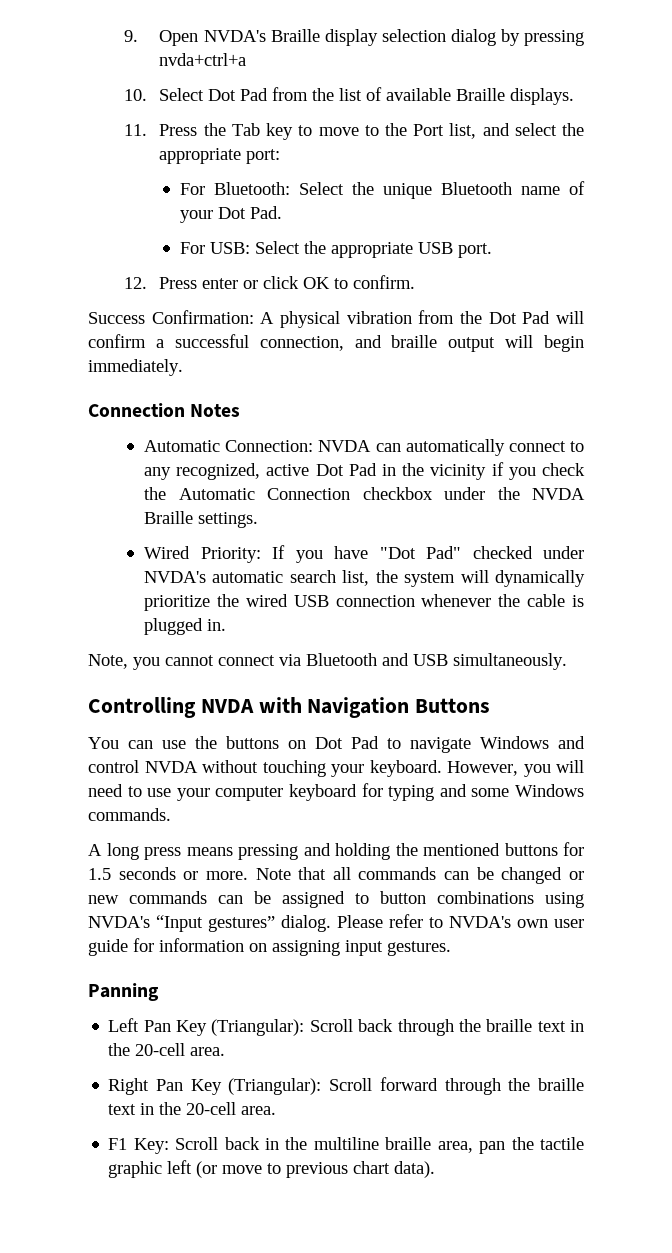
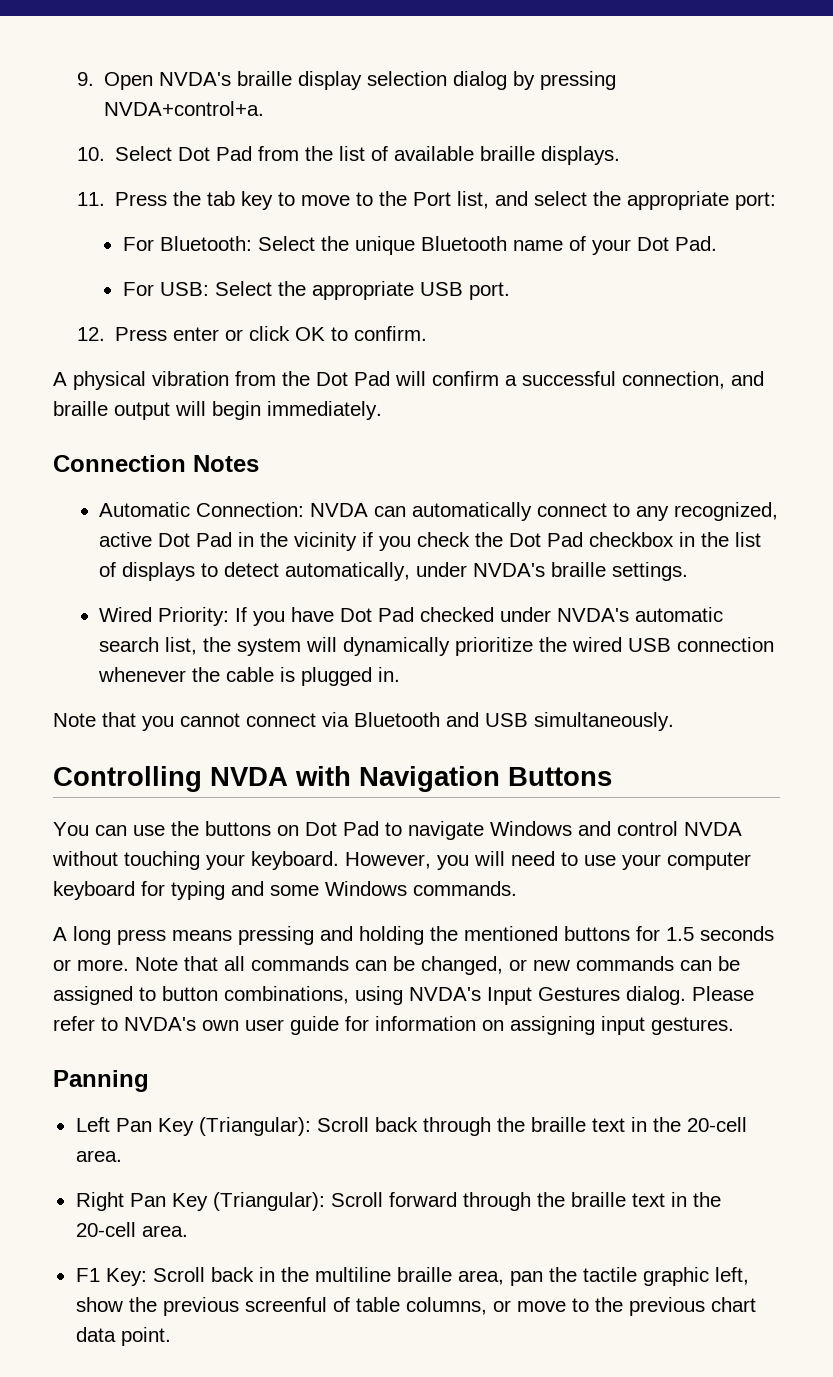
- 9. Open NVDA's Braille display selection dialog by pressing nvda+ctrl+a
+ 9. Open NVDA's braille display selection dialog by pressing NVDA+control+a.
- 10. Select Dot Pad from the list of available Braille displays.
+ 10. Select Dot Pad from the list of available braille displays.
- 11. Press the Tab key to move to the Port list, and select the appropriate port:
+ 11. Press the tab key to move to the Port list, and select the appropriate port:
- Success Confirmation: A physical vibration from the Dot Pad will confirm a successful connection, and braille output will begin immediately.
+ A physical vibration from the Dot Pad will confirm a successful connection, and braille output will begin immediately.
- Automatic Connection: NVDA can automatically connect to any recognized, active Dot Pad in the vicinity if you check the Automatic Connection checkbox under the NVDA Braille settings.
+ Automatic Connection: NVDA can automatically connect to any recognized, active Dot Pad in the vicinity if you check the Dot Pad checkbox in the list of displays to detect automatically, under NVDA's braille settings.
- Wired Priority: If you have "Dot Pad" checked under NVDA's automatic search list, the system will dynamically prioritize the wired USB connection whenever the cable is plugged in.
+ Wired Priority: If you have Dot Pad checked under NVDA's automatic search list, the system will dynamically prioritize the wired USB connection whenever the cable is plugged in.
- Note, you cannot connect via Bluetooth and USB simultaneously.
+ Note that you cannot connect via Bluetooth and USB simultaneously.
- Note that all commands can be changed or new commands can be assigned to button combinations using NVDA's “Input gestures” dialog.
+ Note that all commands can be changed, or new commands can be assigned to button combinations, using NVDA's Input Gestures dialog.
- F1 Key: Scroll back in the multiline braille area, pan the tactile graphic left (or move to previous chart data).
+ F1 Key: Scroll back in the multiline braille area, pan the tactile graphic left, show the previous screenful of table columns, or move to the previous chart data point.

